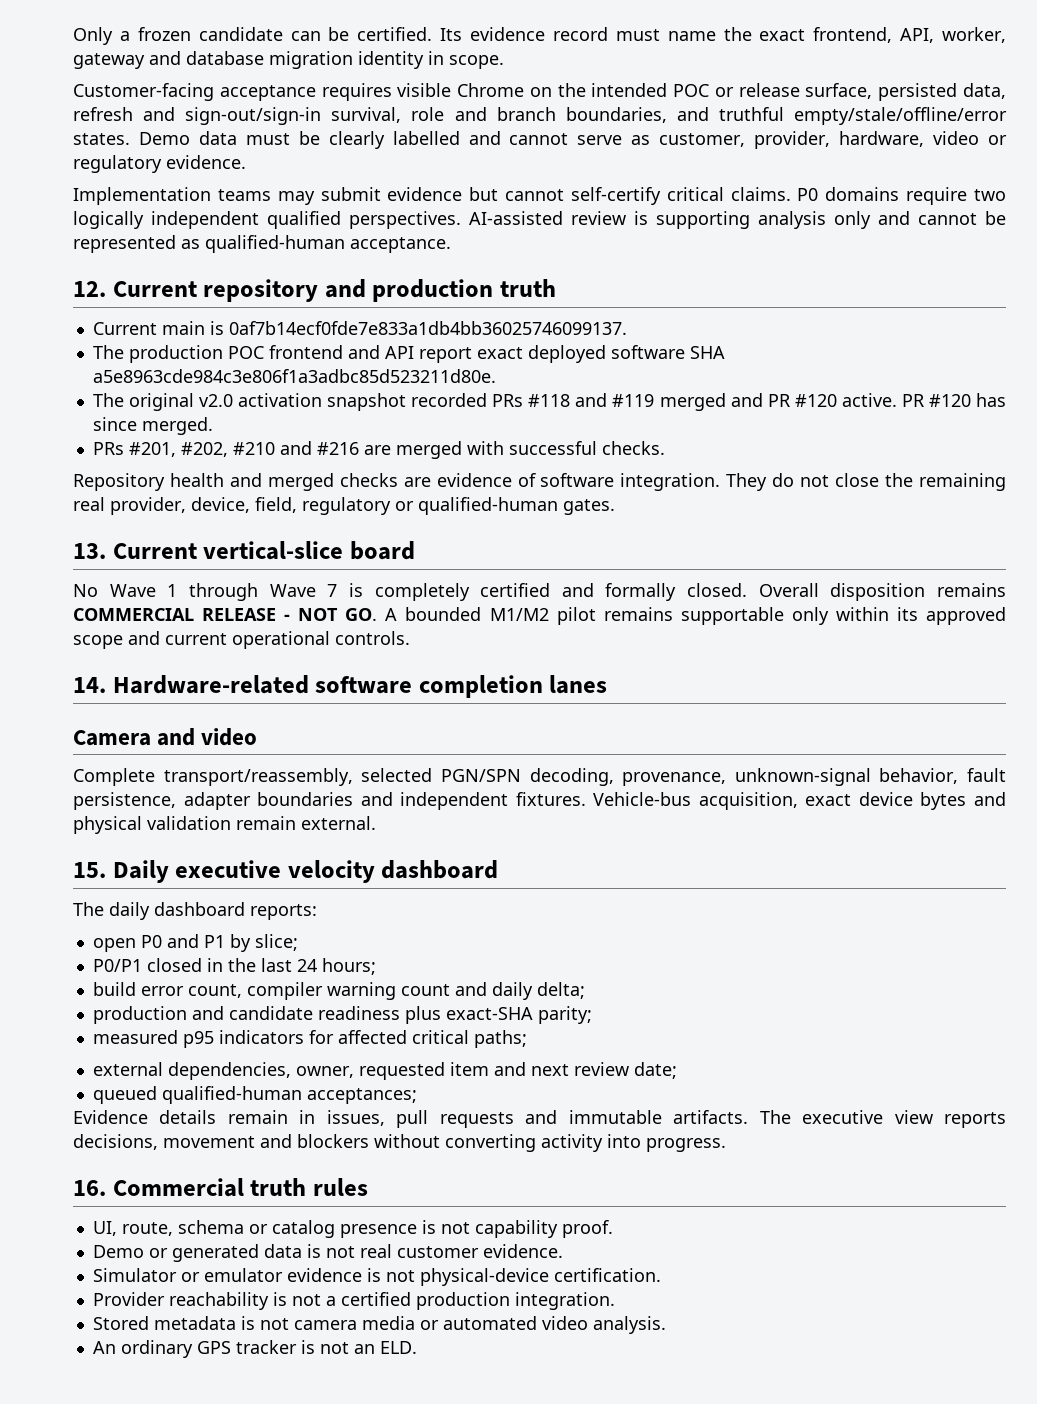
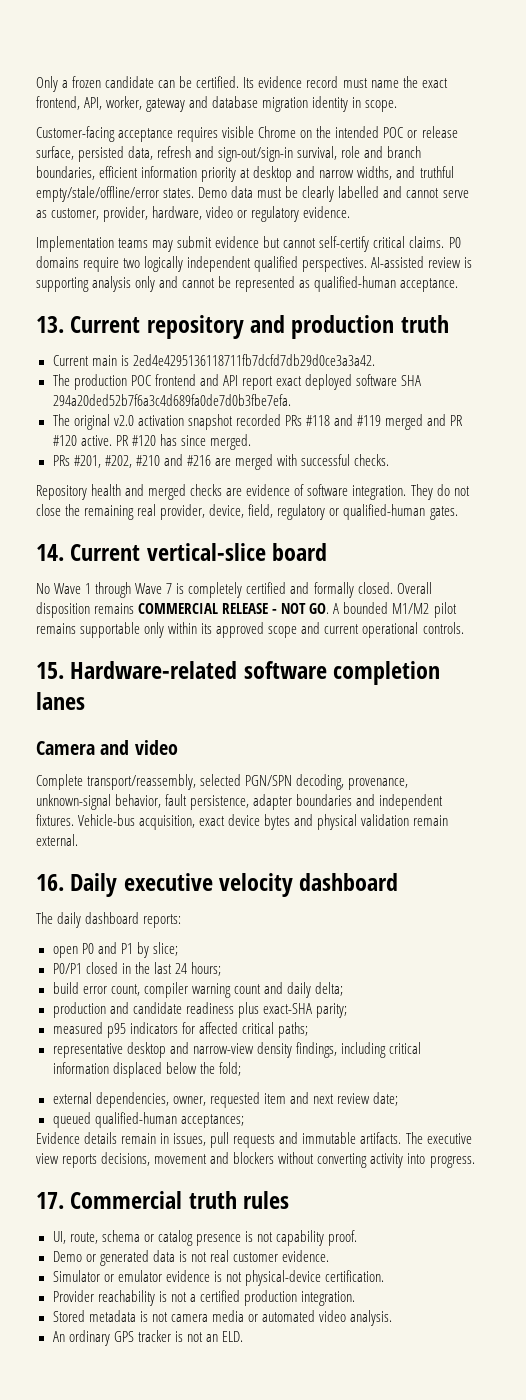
- Customer-facing acceptance requires visible Chrome on the intended POC or release surface, persisted data, refresh and sign-out/sign-in survival, role and branch boundaries, and truthful empty/stale/offline/error states.
+ Customer-facing acceptance requires visible Chrome on the intended POC or release surface, persisted data, refresh and sign-out/sign-in survival, role and branch boundaries, efficient information priority at desktop and narrow widths, and truthful empty/stale/offline/error states.
- 12. Current repository and production truth
+ 13. Current repository and production truth
- Current main is 0af7b14ecf0fde7e833a1db4bb36025746099137.
+ Current main is 2ed4e4295136118711fb7dcfd7db29d0ce3a3a42.
- The production POC frontend and API report exact deployed software SHA a5e8963cde984c3e806f1a3adbc85d523211d80e.
+ The production POC frontend and API report exact deployed software SHA 294a20ded52b7f6a3c4d689fa0de7d0b3fbe7efa.
- 13. Current vertical-slice board
+ 14. Current vertical-slice board
- 14. Hardware-related software completion lanes
+ 15. Hardware-related software completion lanes
- 15. Daily executive velocity dashboard
+ 16. Daily executive velocity dashboard
+ representative desktop and narrow-view density findings, including critical information displaced below the fold;
- 16. Commercial truth rules
+ 17. Commercial truth rules

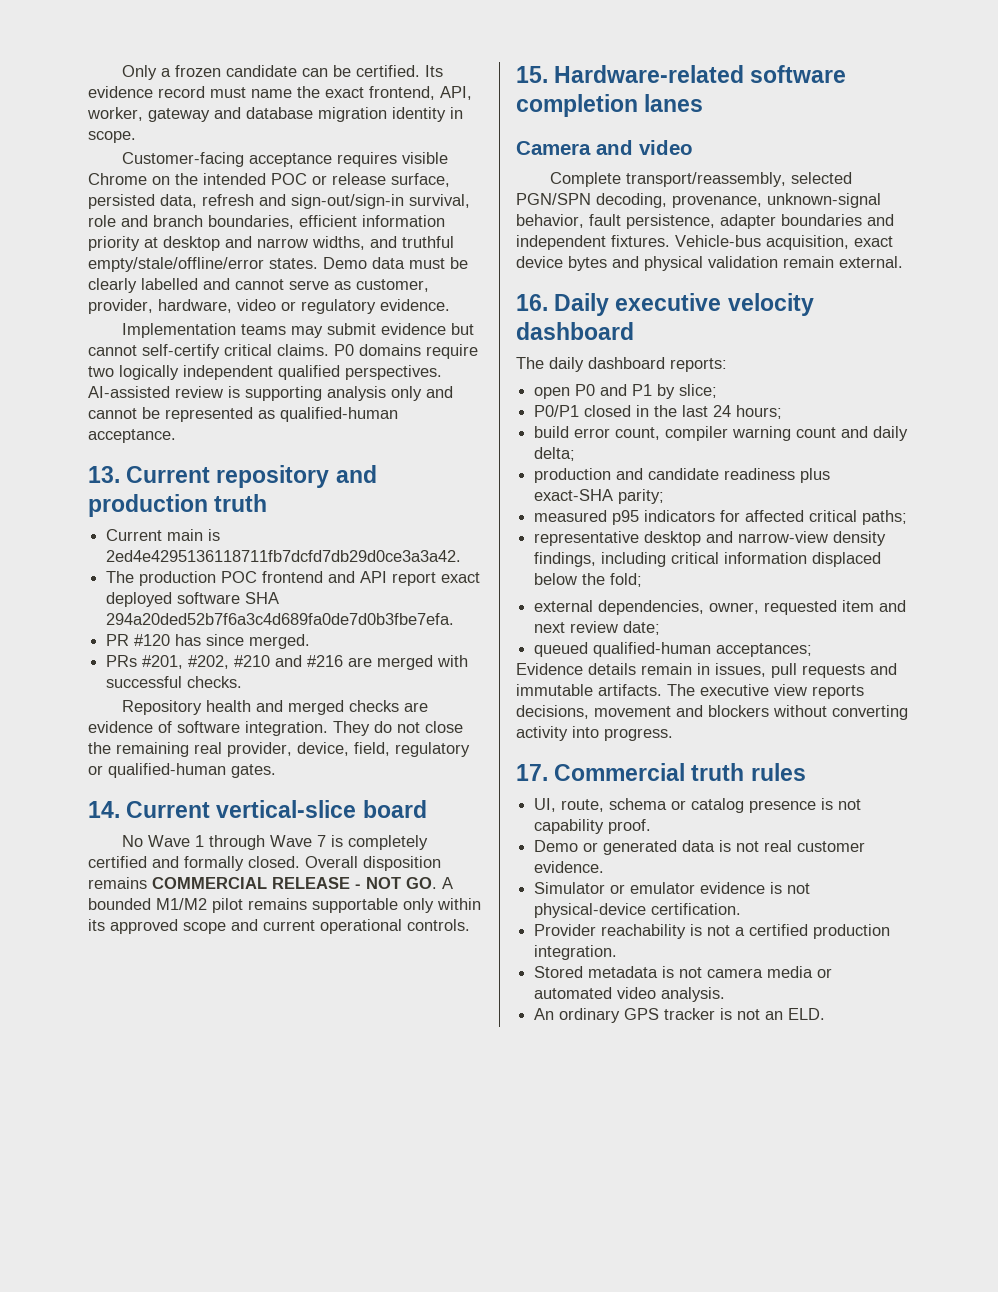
- The original v2.0 activation snapshot recorded PRs #118 and #119 merged and PR #120 active.

